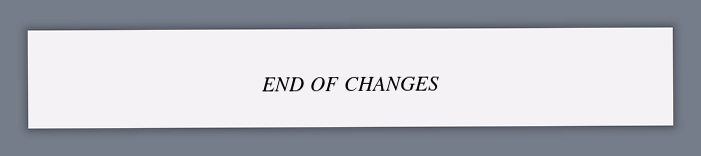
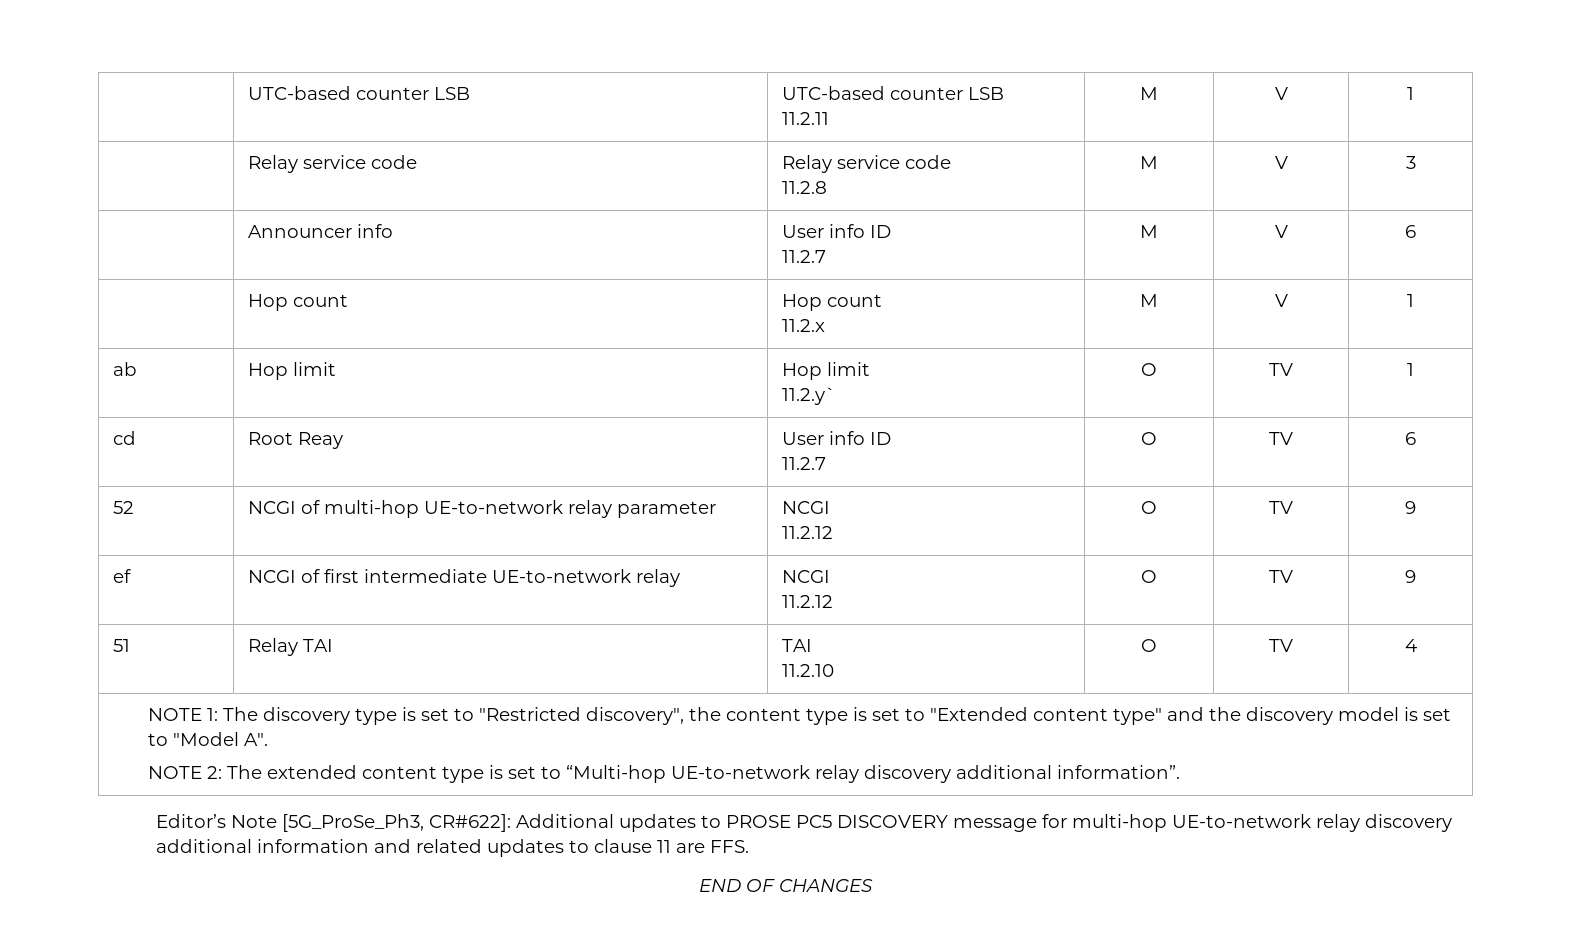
+ | UTC-based counter LSB | UTC-based counter LSB
+ 11.2.11 | M | V | 1
+ | Relay service code | Relay service code
+ 11.2.8 | M | V | 3
+ | Announcer info | User info ID
+ 11.2.7 | M | V | 6
+ | Hop count | Hop count
+ 11.2.x | M | V | 1
+ ab | Hop limit | Hop limit
+ 11.2.y` | O | TV | 1
+ cd | Root Reay | User info ID
+ 11.2.7 | O | TV | 6
+ 52 | NCGI of multi-hop UE-to-network relay parameter | NCGI
+ 11.2.12 | O | TV | 9
+ ef | NCGI of first intermediate UE-to-network relay | NCGI
+ 11.2.12 | O | TV | 9
+ 51 | Relay TAI | TAI
+ 11.2.10 | O | TV | 4
+ NOTE 1: The discovery type is set to "Restricted discovery", the content type is set to "Extended content type" and the discovery model is set to "Model A".
+ NOTE 2: The extended content type is set to “Multi-hop UE-to-network relay discovery additional information”.
+ Editor’s Note [5G_ProSe_Ph3, CR#622]: Additional updates to PROSE PC5 DISCOVERY message for multi-hop UE-to-network relay discovery additional information and related updates to clause 11 are FFS.

